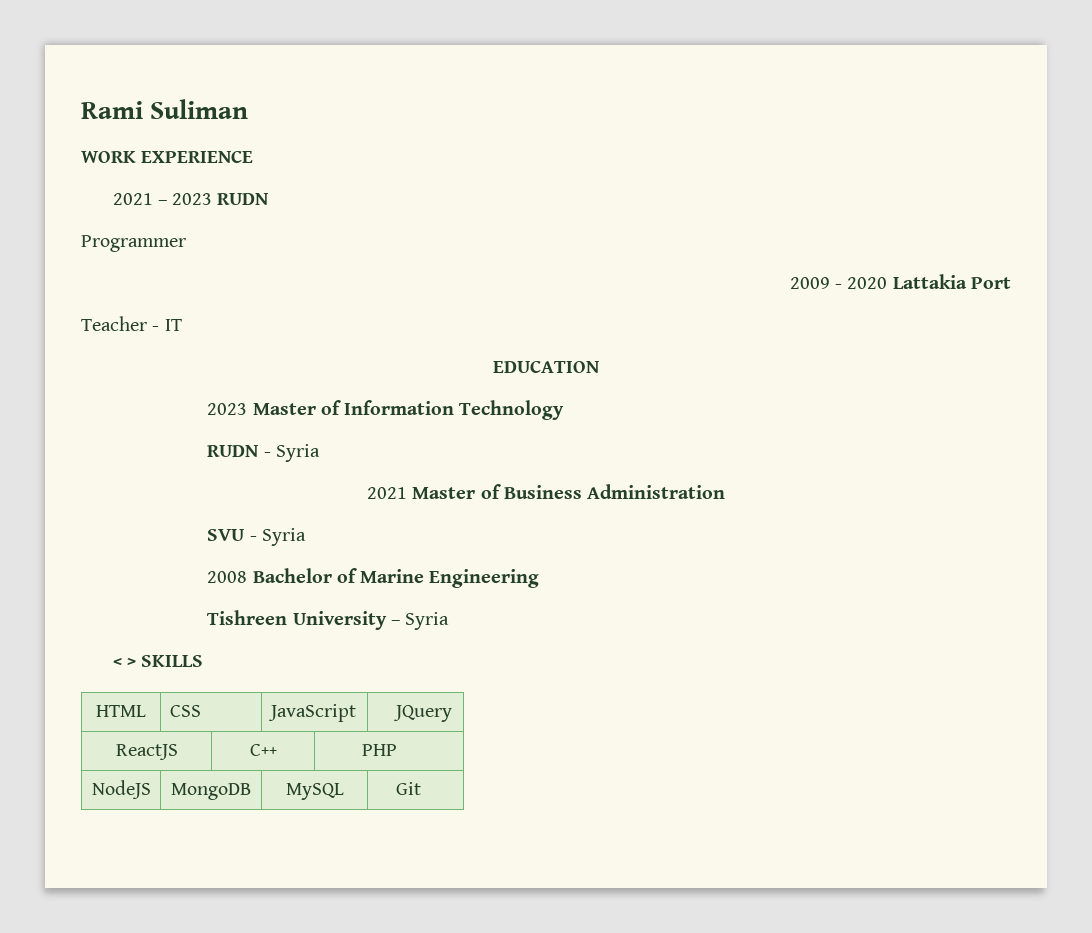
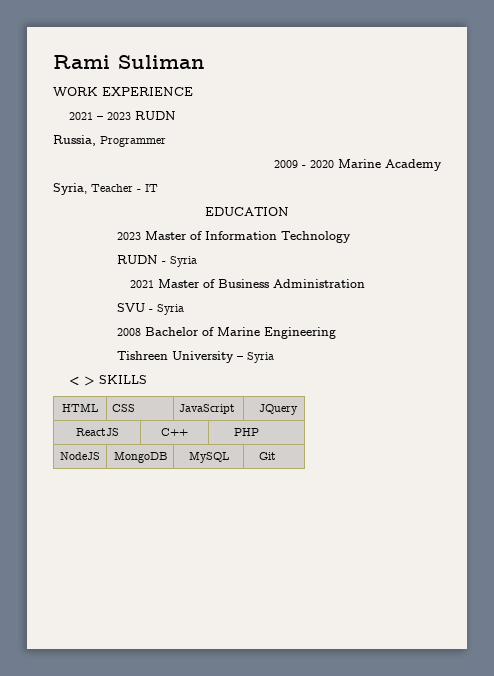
- Programmer
+ Russia, Programmer
- 2009 - 2020 Lattakia Port
- Teacher - IT
+ 2009 - 2020 Marine Academy
+ Syria, Teacher - IT

